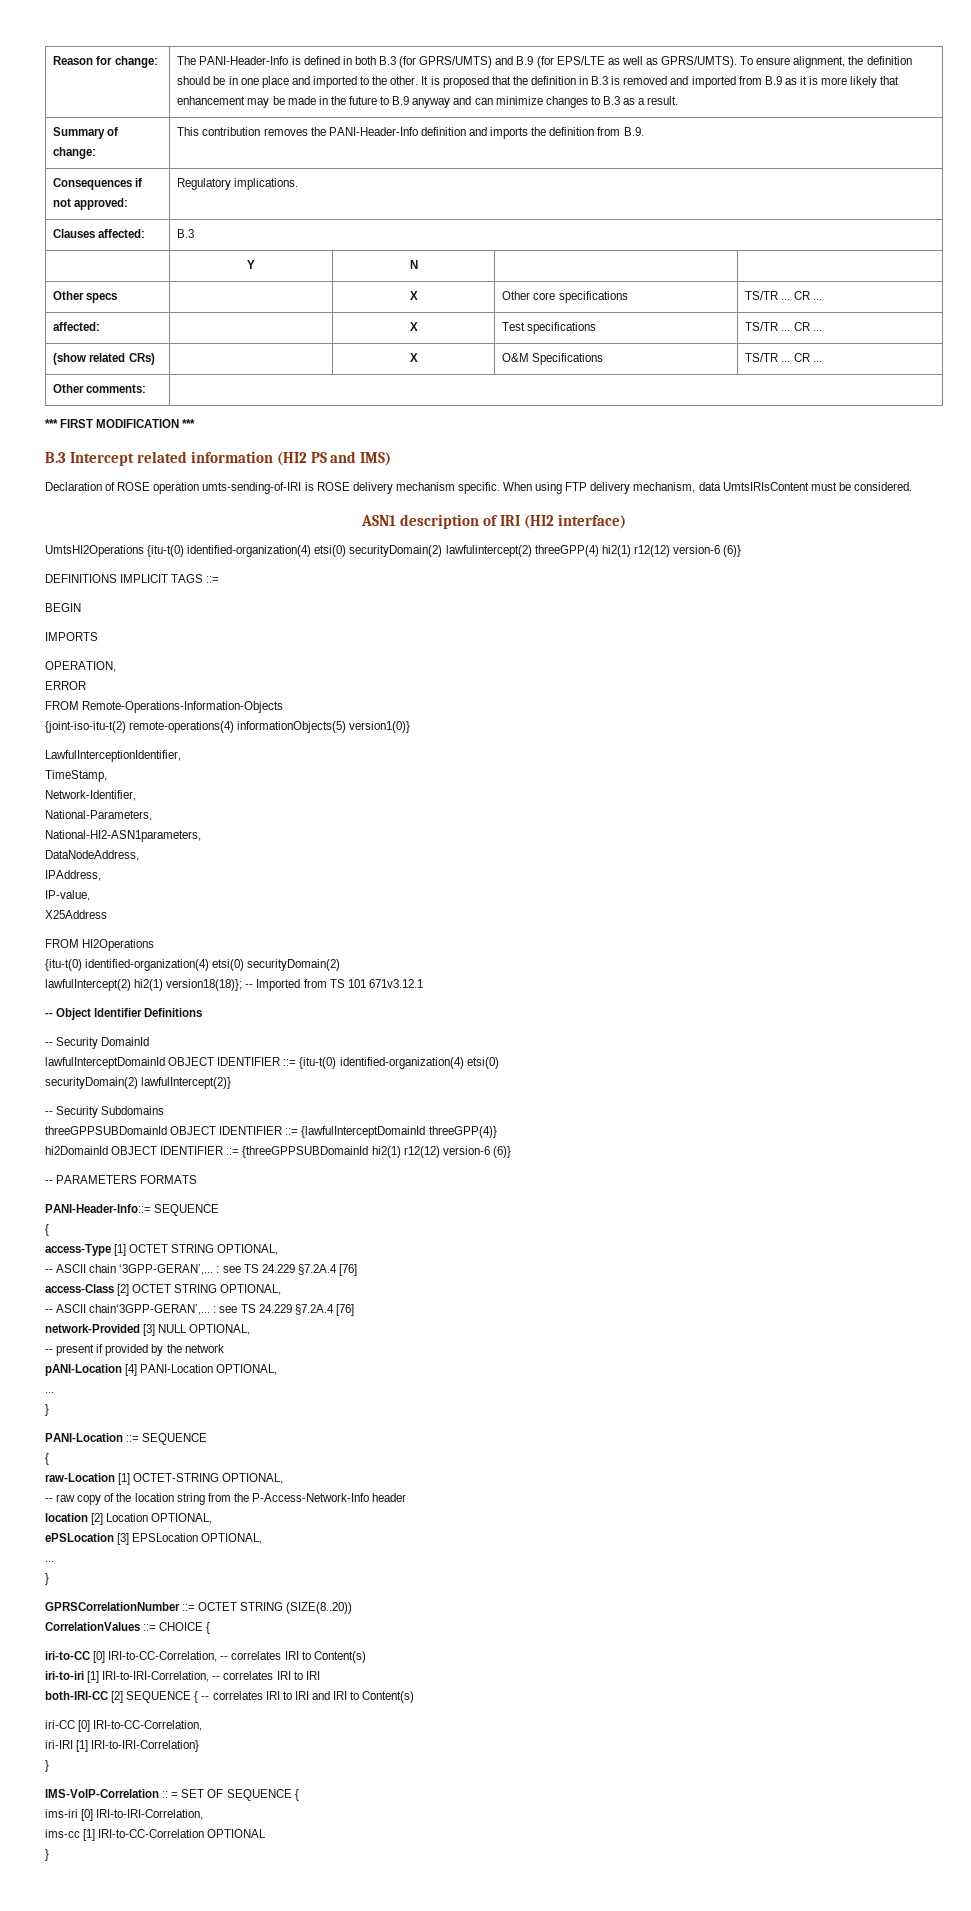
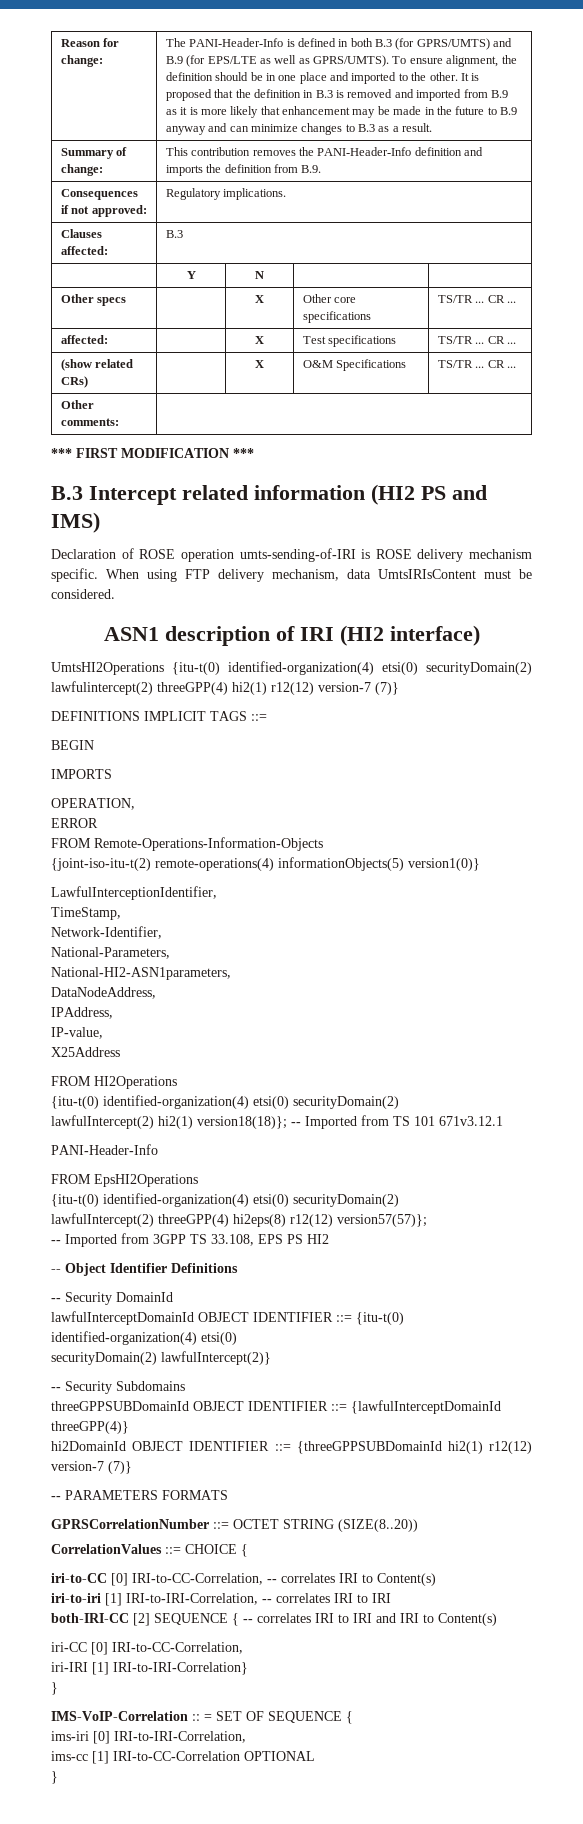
- UmtsHI2Operations {itu-t(0) identified-organization(4) etsi(0) securityDomain(2) lawfulintercept(2) threeGPP(4) hi2(1) r12(12) version-6 (6)}
+ UmtsHI2Operations {itu-t(0) identified-organization(4) etsi(0) securityDomain(2) lawfulintercept(2) threeGPP(4) hi2(1) r12(12) version-7 (7)}
  lawfulIntercept(2) hi2(1) version18(18)}; -- Imported from TS 101 671v3.12.1
+ PANI-Header-Info
+ FROM EpsHI2Operations
+ {itu-t(0) identified-organization(4) etsi(0) securityDomain(2)
+ lawfulIntercept(2) threeGPP(4) hi2eps(8) r12(12) version57(57)};
+ -- Imported from 3GPP TS 33.108, EPS PS HI2
- hi2DomainId OBJECT IDENTIFIER ::= {threeGPPSUBDomainId hi2(1) r12(12) version-6 (6)}
+ hi2DomainId OBJECT IDENTIFIER ::= {threeGPPSUBDomainId hi2(1) r12(12) version-7 (7)}
- PANI-Header-Info::= SEQUENCE
- {
- access-Type [1] OCTET STRING OPTIONAL,
- -- ASCII chain ‘3GPP-GERAN’,... : see TS 24.229 §7.2A.4 [76]
- access-Class [2] OCTET STRING OPTIONAL,
- -- ASCII chain‘3GPP-GERAN’,... : see TS 24.229 §7.2A.4 [76]
- network-Provided [3] NULL OPTIONAL,
- -- present if provided by the network
- pANI-Location [4] PANI-Location OPTIONAL,
- ...
- }
- PANI-Location ::= SEQUENCE
- {
- raw-Location [1] OCTET-STRING OPTIONAL,
- -- raw copy of the location string from the P-Access-Network-Info header
- location [2] Location OPTIONAL,
- ePSLocation [3] EPSLocation OPTIONAL,
- ...
- }

